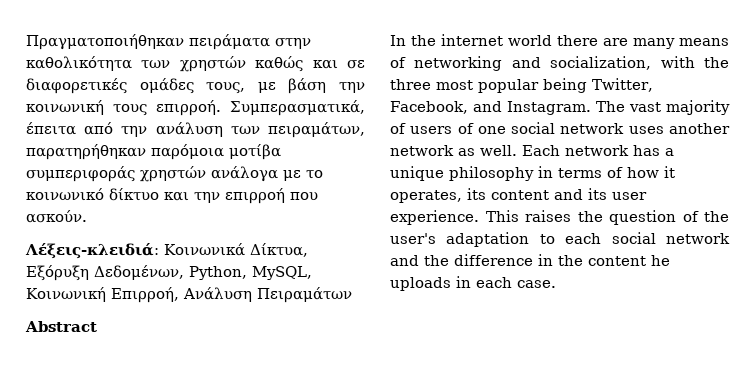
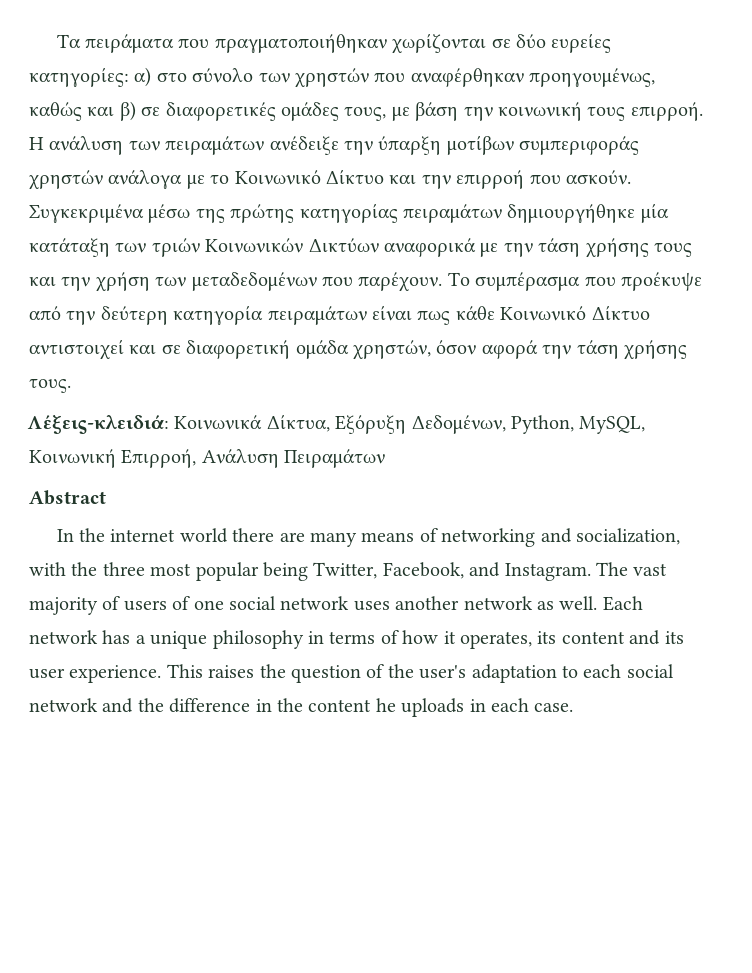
- Πραγματοποιήθηκαν πειράματα στην καθολικότητα των χρηστών καθώς και σε διαφορετικές ομάδες τους, με βάση την κοινωνική τους επιρροή.
+ Τα πειράματα που πραγματοποιήθηκαν χωρίζονται σε δύο ευρείες κατηγορίες: α) στο σύνολο των χρηστών που αναφέρθηκαν προηγουμένως, καθώς και β) σε διαφορετικές ομάδες τους, με βάση την κοινωνική τους επιρροή.
- Συμπερασματικά, έπειτα από την ανάλυση των πειραμάτων, παρατηρήθηκαν παρόμοια μοτίβα συμπεριφοράς χρηστών ανάλογα με το κοινωνικό δίκτυο και την επιρροή που ασκούν.
+ Η ανάλυση των πειραμάτων ανέδειξε την ύπαρξη μοτίβων συμπεριφοράς χρηστών ανάλογα με το Κοινωνικό Δίκτυο και την επιρροή που ασκούν. Συγκεκριμένα μέσω της πρώτης κατηγορίας πειραμάτων δημιουργήθηκε μία κατάταξη των τριών Κοινωνικών Δικτύων αναφορικά με την τάση χρήσης τους και την χρήση των μεταδεδομένων που παρέχουν. Το συμπέρασμα που προέκυψε από την δεύτερη κατηγορία πειραμάτων είναι πως κάθε Κοινωνικό Δίκτυο αντιστοιχεί και σε διαφορετική ομάδα χρηστών, όσον αφορά την τάση χρήσης τους.

